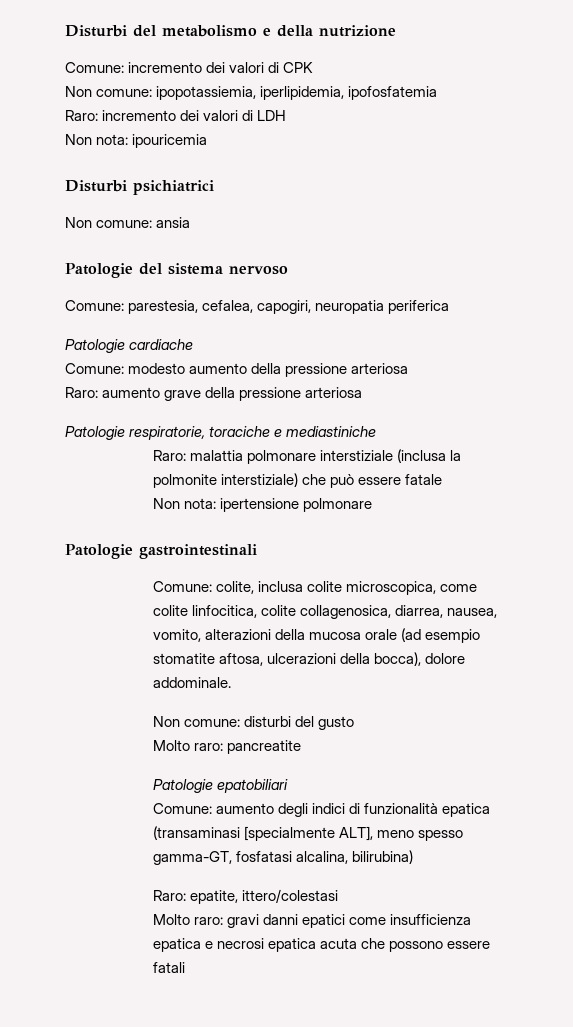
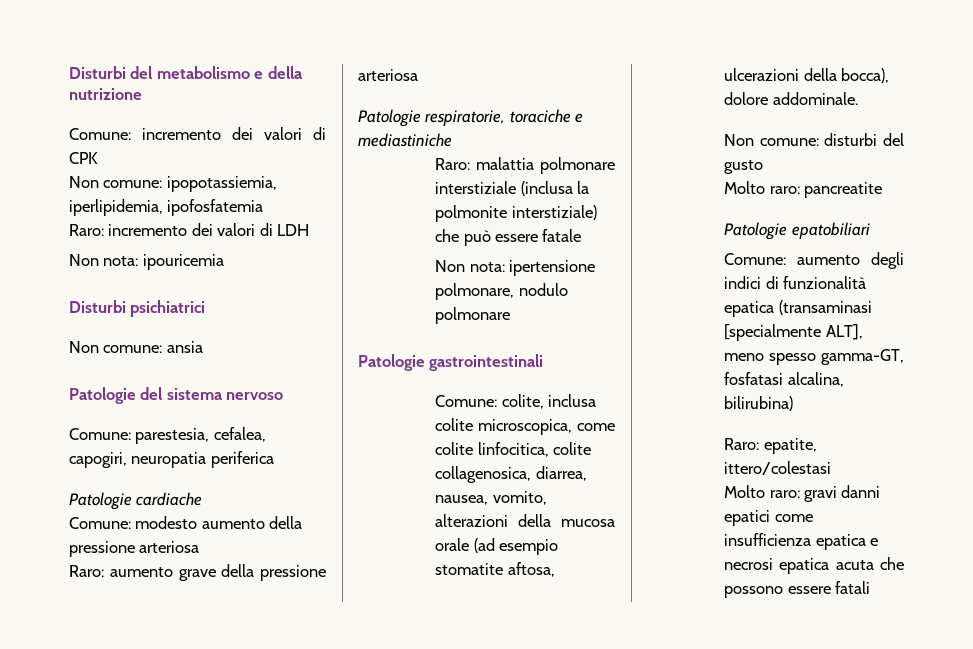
- Non nota: ipertensione polmonare
+ Non nota: ipertensione polmonare, nodulo polmonare

